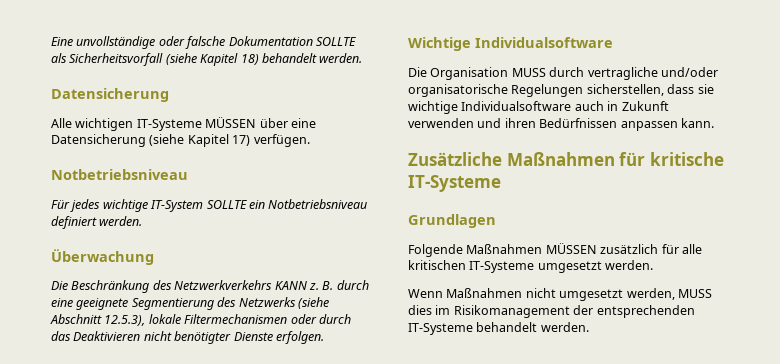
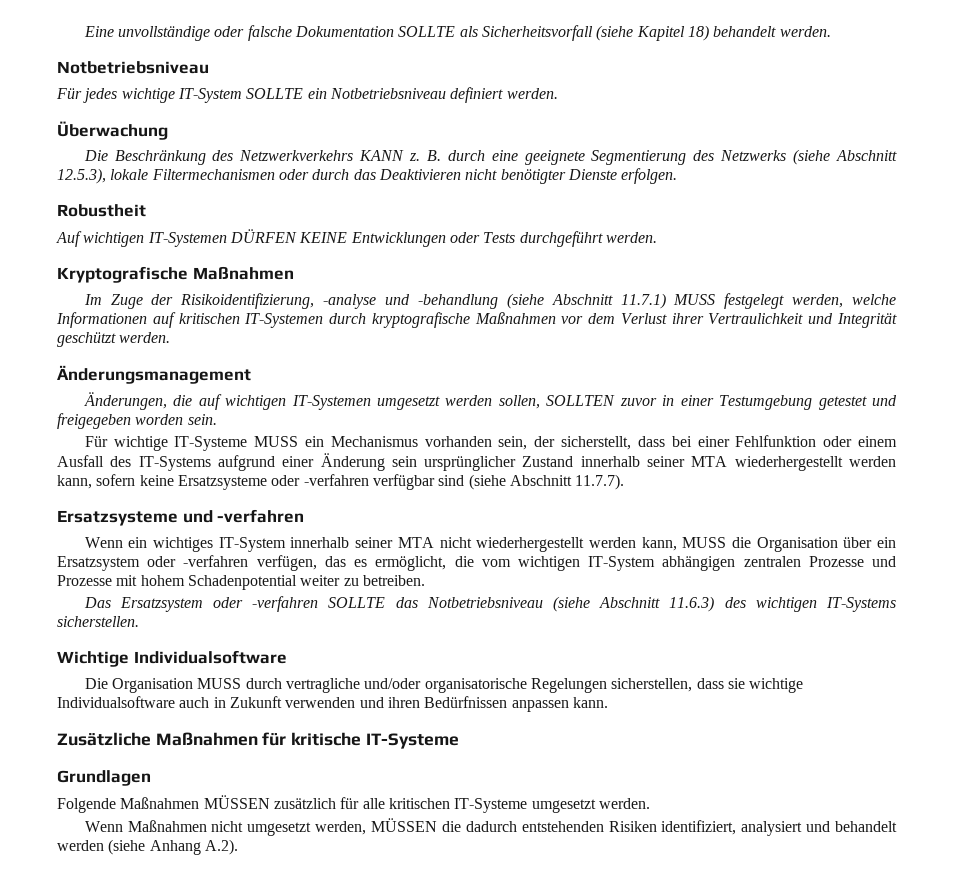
  Eine unvollständige oder falsche Dokumentation SOLLTE als Sicherheitsvorfall (siehe Kapitel 18) behandelt werden.
- Datensicherung
- Alle wichtigen IT-Systeme MÜSSEN über eine Datensicherung (siehe Kapitel 17) verfügen.
+ Robustheit
+ Auf wichtigen IT-Systemen DÜRFEN KEINE Entwicklungen oder Tests durchgeführt werden.
+ Kryptografische Maßnahmen
+ Im Zuge der Risikoidentifizierung, -analyse und -behandlung (siehe Abschnitt 11.7.1) MUSS festgelegt werden, welche Informationen auf kritischen IT-Systemen durch kryptografische Maßnahmen vor dem Verlust ihrer Vertraulichkeit und Integrität geschützt werden.
+ Änderungsmanagement
+ Änderungen, die auf wichtigen IT-Systemen umgesetzt werden sollen, SOLLTEN zuvor in einer Testumgebung getestet und freigegeben worden sein.
+ Für wichtige IT-Systeme MUSS ein Mechanismus vorhanden sein, der sicherstellt, dass bei einer Fehlfunktion oder einem Ausfall des IT-Systems aufgrund einer Änderung sein ursprünglicher Zustand innerhalb seiner MTA wiederhergestellt werden kann, sofern keine Ersatzsysteme oder -verfahren verfügbar sind (siehe Abschnitt 11.7.7).
+ Ersatzsysteme und -verfahren
+ Wenn ein wichtiges IT-System innerhalb seiner MTA nicht wiederhergestellt werden kann, MUSS die Organisation über ein Ersatzsystem oder -verfahren verfügen, das es ermöglicht, die vom wichtigen IT-System abhängigen zentralen Prozesse und Prozesse mit hohem Schadenpotential weiter zu betreiben.
+ Das Ersatzsystem oder -verfahren SOLLTE das Notbetriebsniveau (siehe Abschnitt 11.6.3) des wichtigen IT-Systems sicherstellen.
- Wenn Maßnahmen nicht umgesetzt werden, MUSS dies im Risikomanagement der entsprechenden IT-Systeme behandelt werden.
+ Wenn Maßnahmen nicht umgesetzt werden, MÜSSEN die dadurch entstehenden Risiken identifiziert, analysiert und behandelt werden (siehe Anhang A.2).

